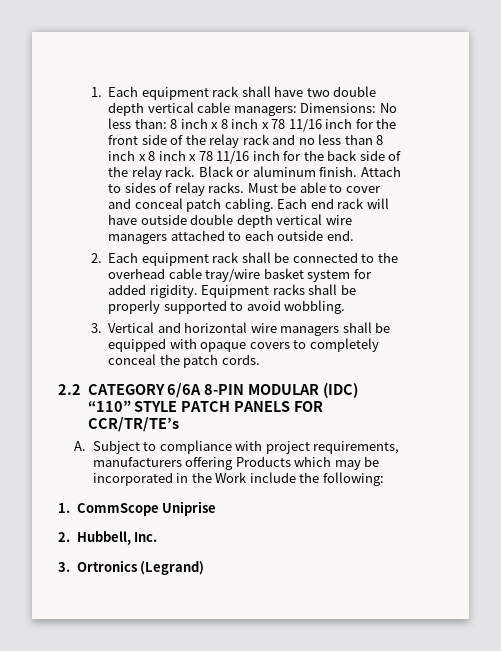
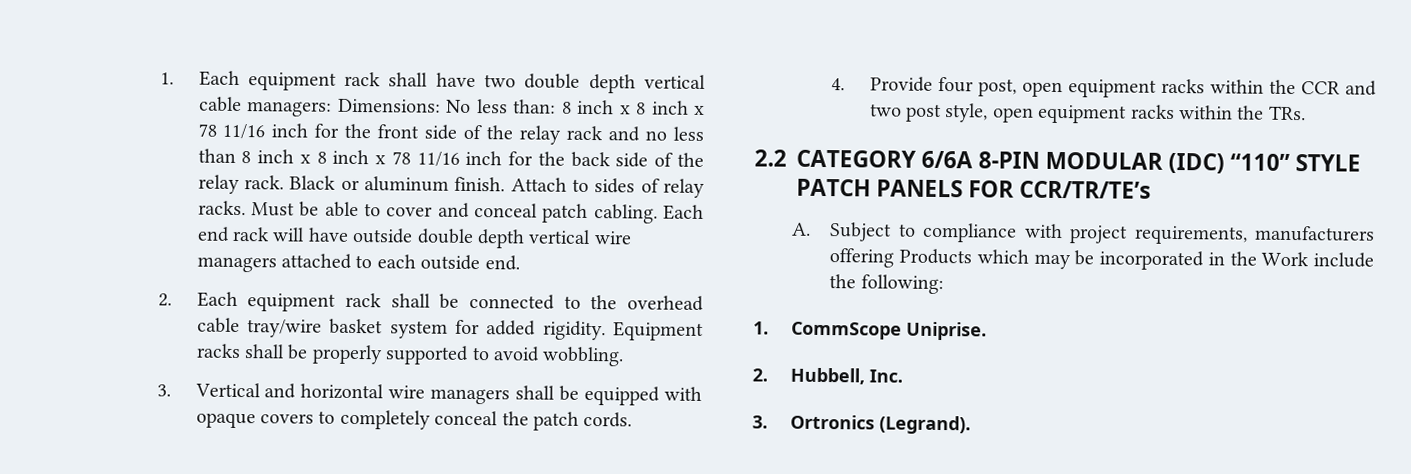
+ 4. Provide four post, open equipment racks within the CCR and two post style, open equipment racks within the TRs.
- 1. CommScope Uniprise
+ 1. CommScope Uniprise.
- 3. Ortronics (Legrand)
+ 3. Ortronics (Legrand).

